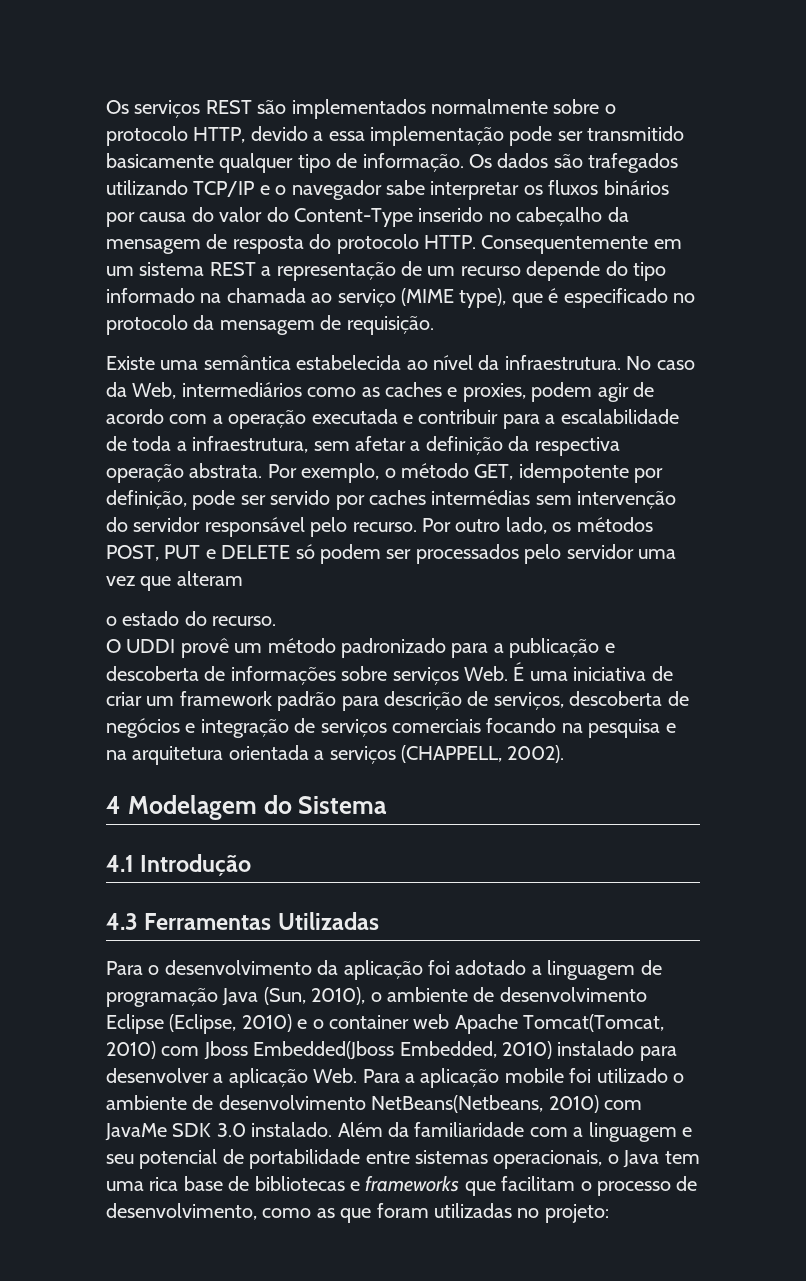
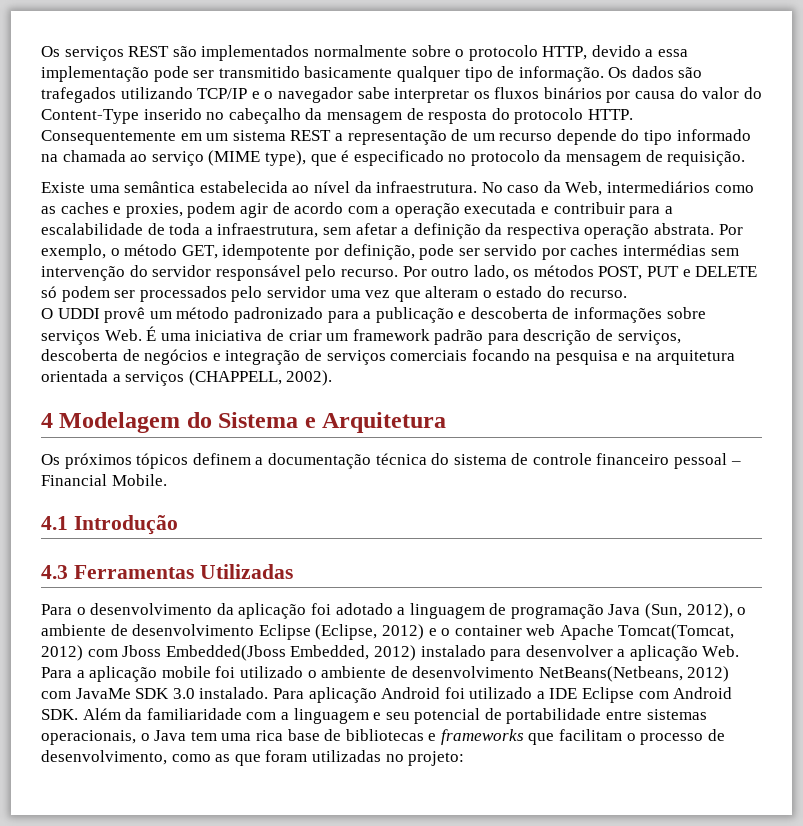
- Por outro lado, os métodos POST, PUT e DELETE só podem ser processados pelo servidor uma vez que alteram
- o estado do recurso.
+ Por outro lado, os métodos POST, PUT e DELETE só podem ser processados pelo servidor uma vez que alteram o estado do recurso.
- 4 Modelagem do Sistema
+ 4 Modelagem do Sistema e Arquitetura
+ Os próximos tópicos definem a documentação técnica do sistema de controle financeiro pessoal – Financial Mobile.
- Para o desenvolvimento da aplicação foi adotado a linguagem de programação Java (Sun, 2010), o ambiente de desenvolvimento Eclipse (Eclipse, 2010) e o container web Apache Tomcat(Tomcat, 2010) com Jboss Embedded(Jboss Embedded, 2010) instalado para desenvolver a aplicação Web. Para a aplicação mobile foi utilizado o ambiente de desenvolvimento NetBeans(Netbeans, 2010) com JavaMe SDK 3.0 instalado.
+ Para o desenvolvimento da aplicação foi adotado a linguagem de programação Java (Sun, 2012), o ambiente de desenvolvimento Eclipse (Eclipse, 2012) e o container web Apache Tomcat(Tomcat, 2012) com Jboss Embedded(Jboss Embedded, 2012) instalado para desenvolver a aplicação Web. Para a aplicação mobile foi utilizado o ambiente de desenvolvimento NetBeans(Netbeans, 2012) com JavaMe SDK 3.0 instalado.
- Além da familiaridade com a linguagem e seu potencial de portabilidade entre sistemas operacionais, o Java tem uma rica base de bibliotecas e frameworks que facilitam o processo de desenvolvimento, como as que foram utilizadas no projeto:
+ Para aplicação Android foi utilizado a IDE Eclipse com Android SDK. Além da familiaridade com a linguagem e seu potencial de portabilidade entre sistemas operacionais, o Java tem uma rica base de bibliotecas e frameworks que facilitam o processo de desenvolvimento, como as que foram utilizadas no projeto:

